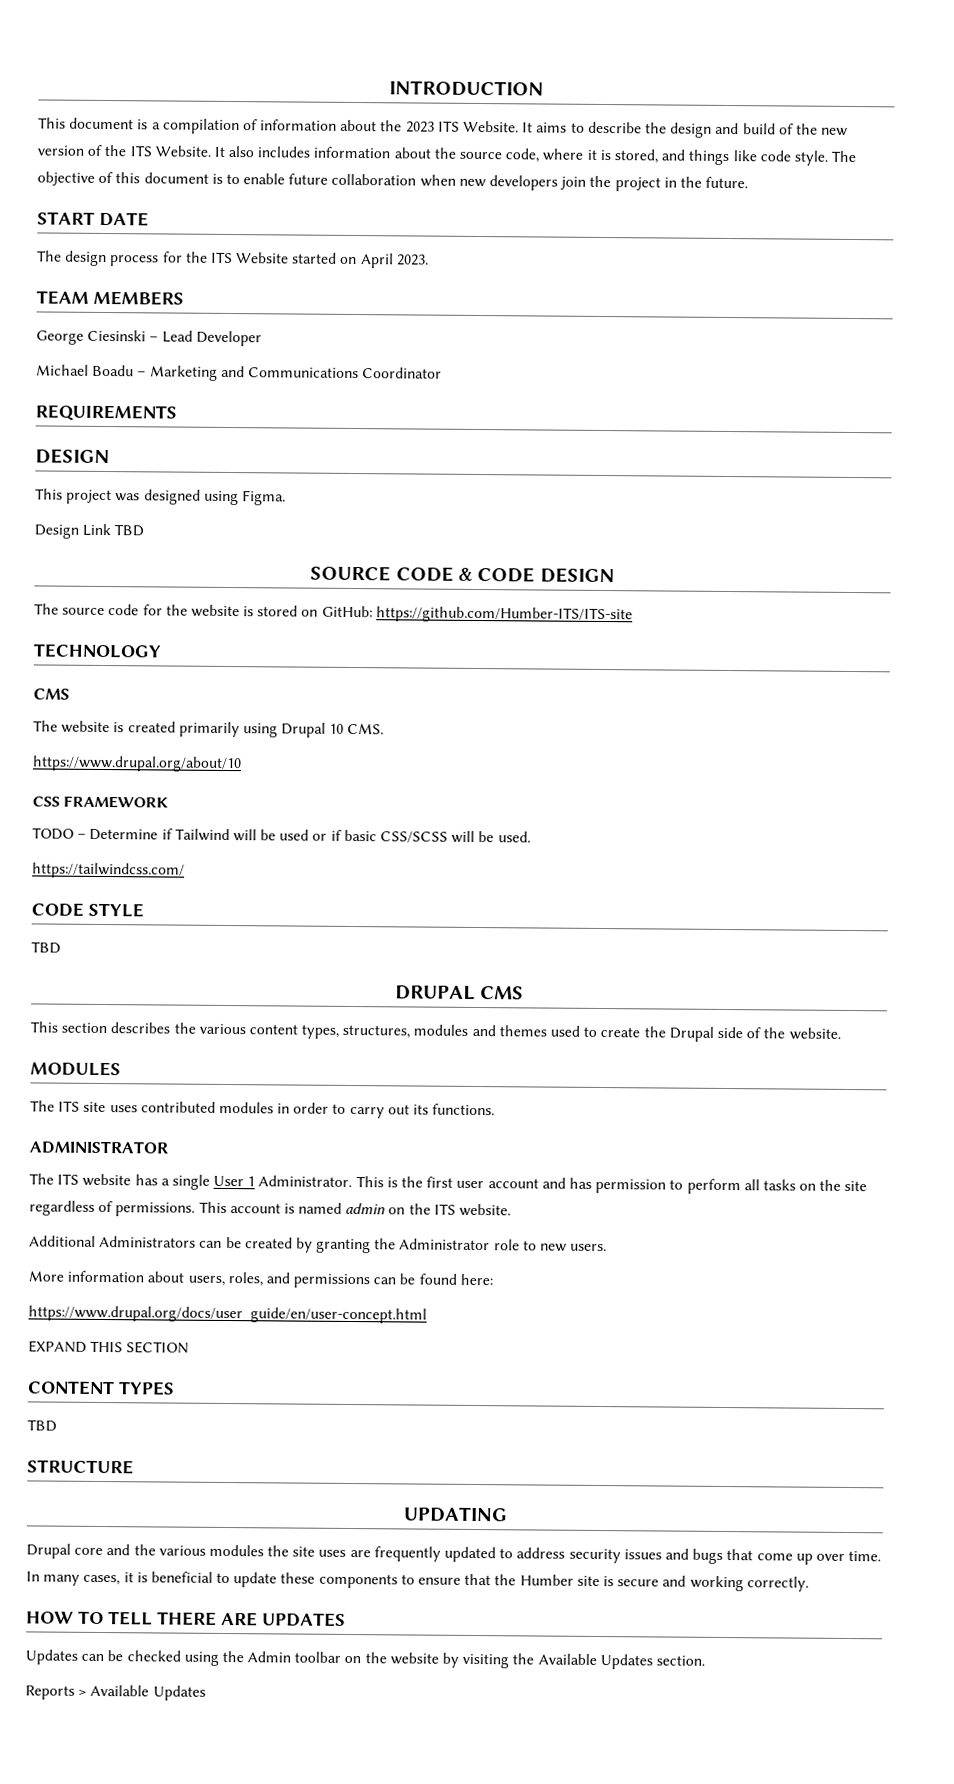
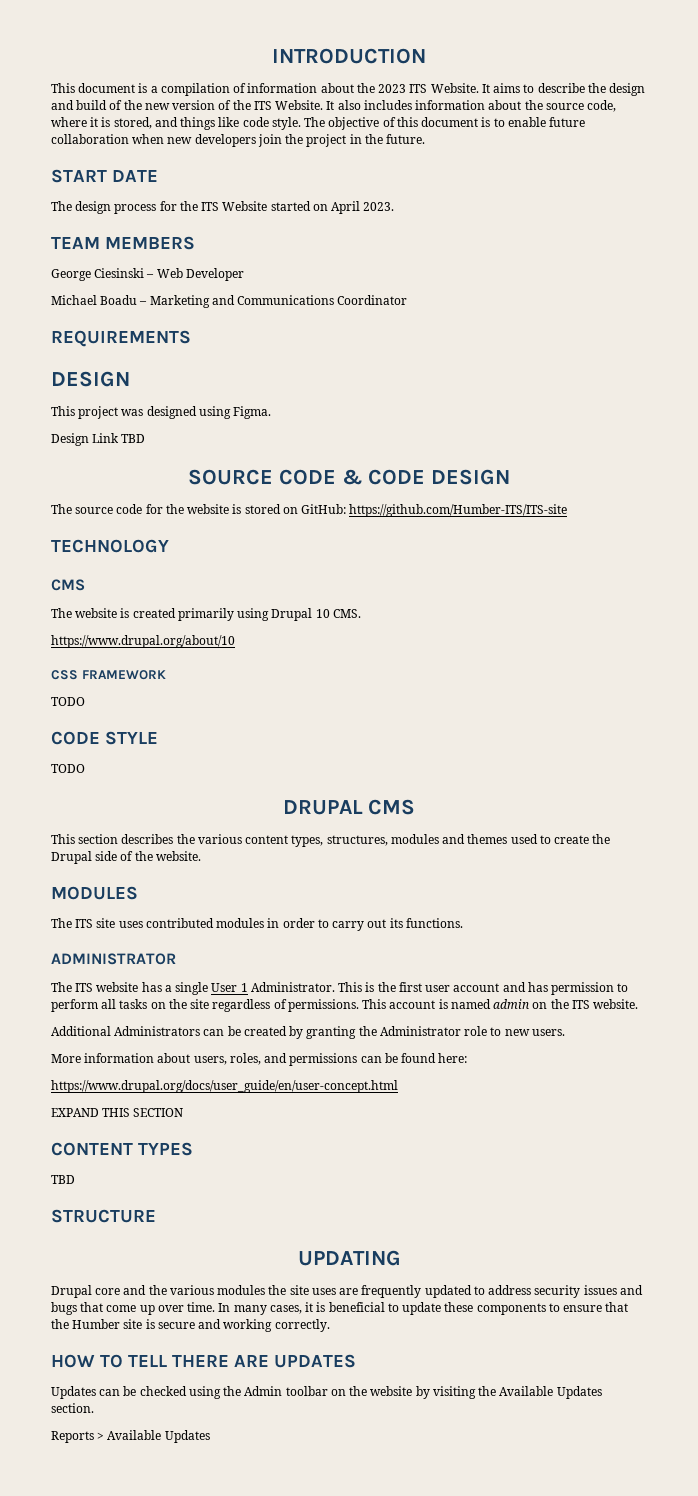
- George Ciesinski – Lead Developer
+ George Ciesinski – Web Developer
  CSS FRAMEWORK
- TODO – Determine if Tailwind will be used or if basic CSS/SCSS will be used.
- https://tailwindcss.com/
+ TODO
  CODE STYLE
- TBD
+ TODO

